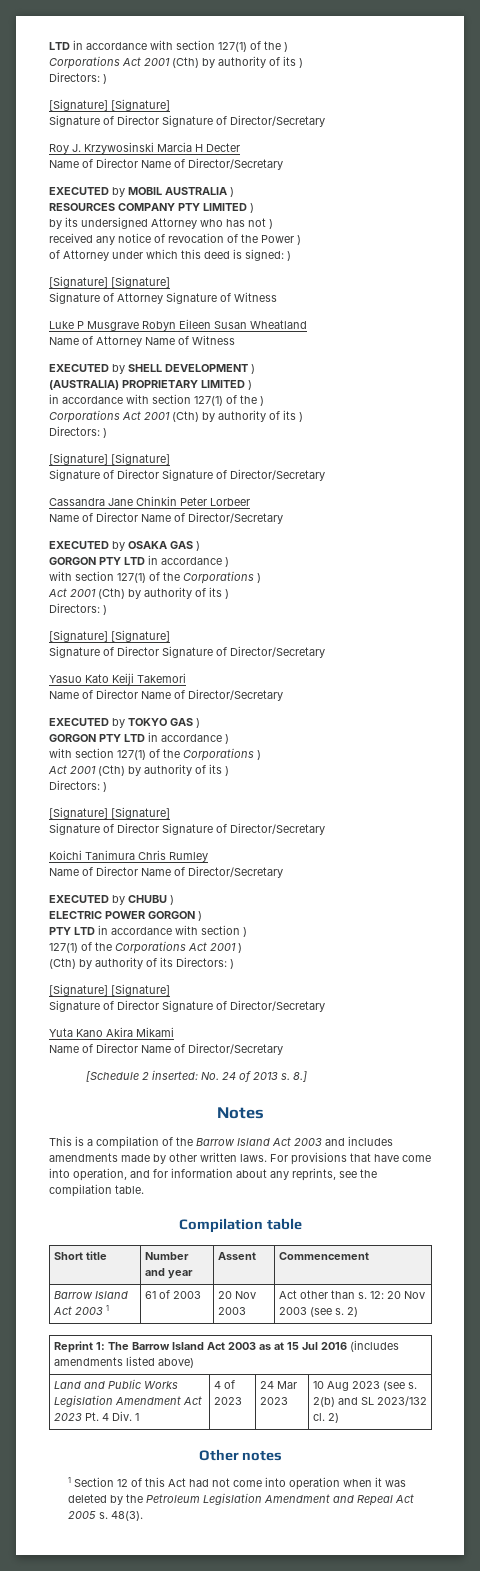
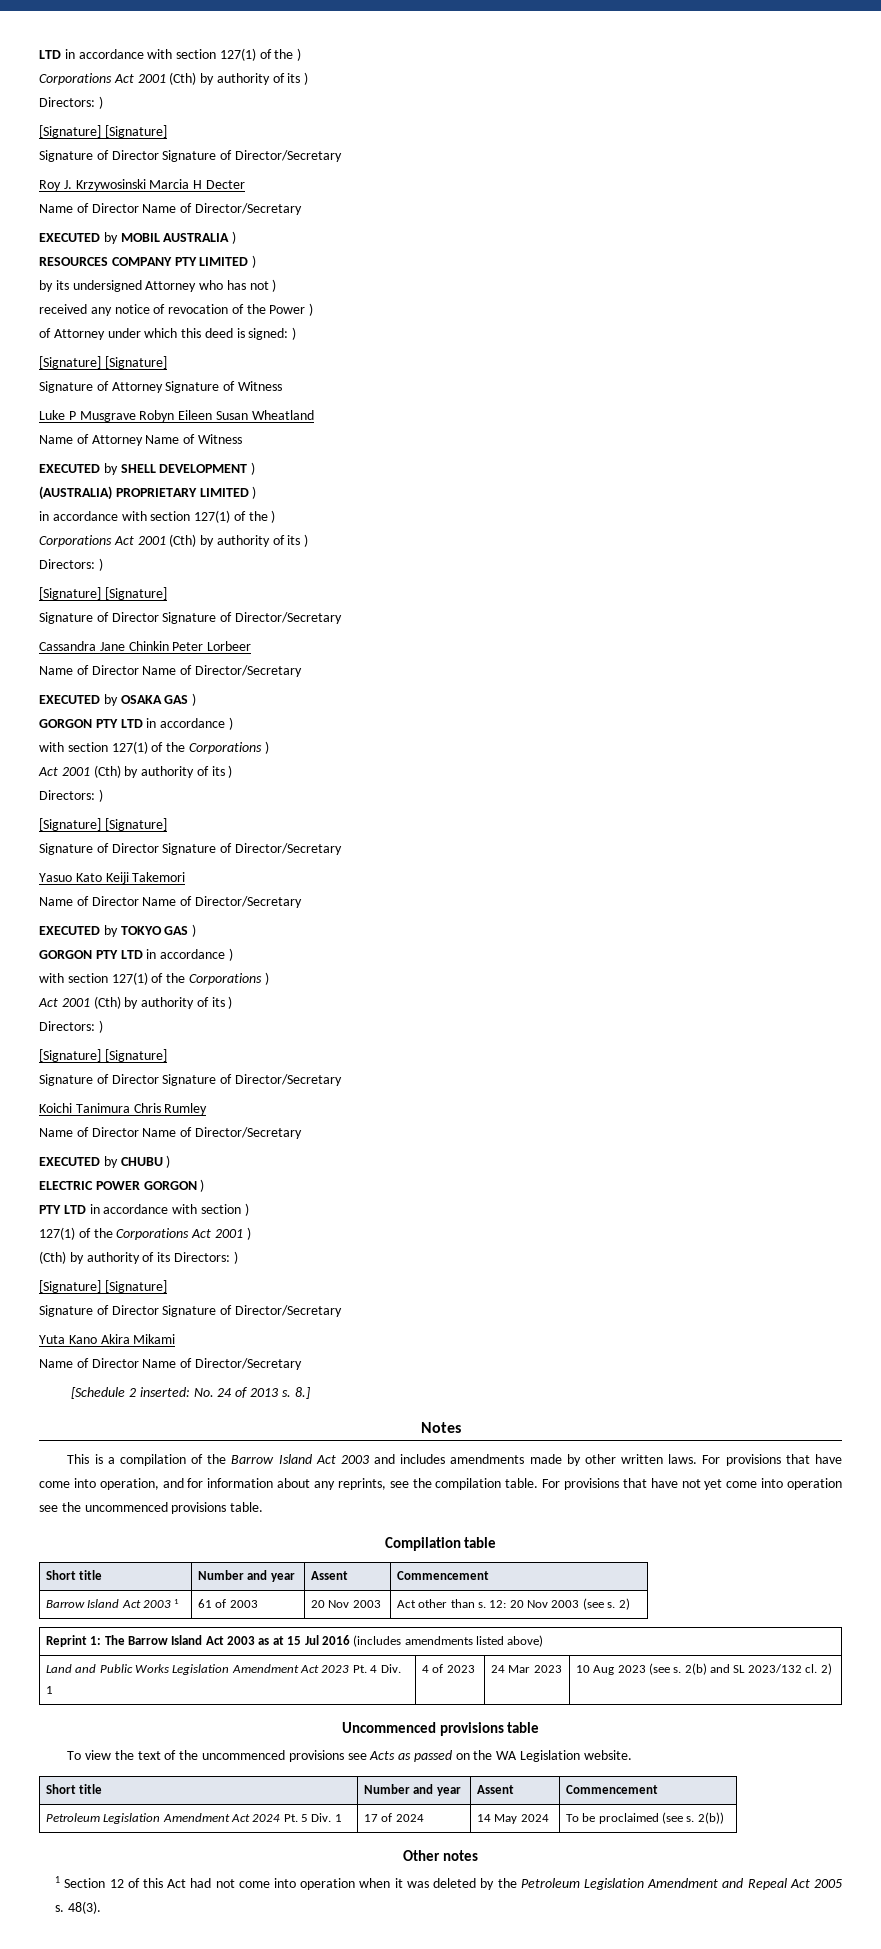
+ For provisions that have not yet come into operation see the uncommenced provisions table.
+ Uncommenced provisions table
+ To view the text of the uncommenced provisions see Acts as passed on the WA Legislation website.
+ Short title | Number and year | Assent | Commencement
+ Petroleum Legislation Amendment Act 2024 Pt. 5 Div. 1 | 17 of 2024 | 14 May 2024 | To be proclaimed (see s. 2(b))

